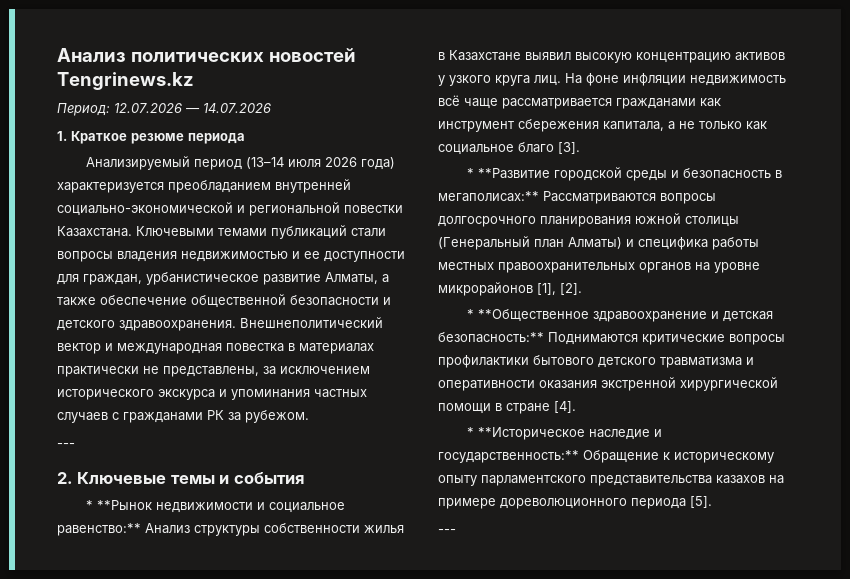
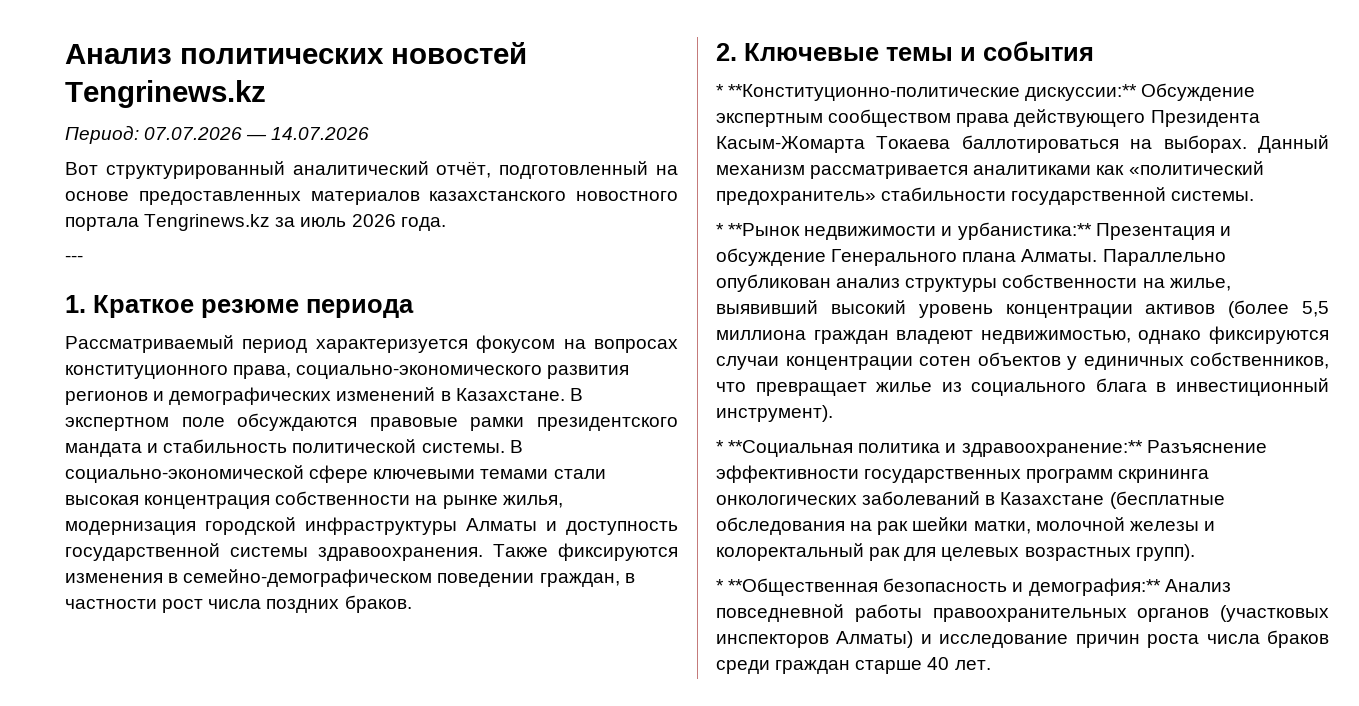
- Период: 12.07.2026 — 14.07.2026
+ Период: 07.07.2026 — 14.07.2026
+ Вот структурированный аналитический отчёт, подготовленный на основе предоставленных материалов казахстанского новостного портала Tengrinews.kz за июль 2026 года.
+ ---
  1. Краткое резюме периода
- Анализируемый период (13–14 июля 2026 года) характеризуется преобладанием внутренней социально-экономической и региональной повестки Казахстана. Ключевыми темами публикаций стали вопросы владения недвижимостью и ее доступности для граждан, урбанистическое развитие Алматы, а также обеспечение общественной безопасности и детского здравоохранения. Внешнеполитический вектор и международная повестка в материалах практически не представлены, за исключением исторического экскурса и упоминания частных случаев с гражданами РК за рубежом.
- ---
+ Рассматриваемый период характеризуется фокусом на вопросах конституционного права, социально-экономического развития регионов и демографических изменений в Казахстане. В экспертном поле обсуждаются правовые рамки президентского мандата и стабильность политической системы. В социально-экономической сфере ключевыми темами стали высокая концентрация собственности на рынке жилья, модернизация городской инфраструктуры Алматы и доступность государственной системы здравоохранения. Также фиксируются изменения в семейно-демографическом поведении граждан, в частности рост числа поздних браков.
- * **Рынок недвижимости и социальное равенство:** Анализ структуры собственности жилья в Казахстане выявил высокую концентрацию активов у узкого круга лиц. На фоне инфляции недвижимость всё чаще рассматривается гражданами как инструмент сбережения капитала, а не только как социальное благо [3].
- * **Развитие городской среды и безопасность в мегаполисах:** Рассматриваются вопросы долгосрочного планирования южной столицы (Генеральный план Алматы) и специфика работы местных правоохранительных органов на уровне микрорайонов [1], [2].
- * **Общественное здравоохранение и детская безопасность:** Поднимаются критические вопросы профилактики бытового детского травматизма и оперативности оказания экстренной хирургической помощи в стране [4].
- * **Историческое наследие и государственность:** Обращение к историческому опыту парламентского представительства казахов на примере дореволюционного периода [5].
- ---
+ * **Конституционно-политические дискуссии:** Обсуждение экспертным сообществом права действующего Президента Касым-Жомарта Токаева баллотироваться на выборах. Данный механизм рассматривается аналитиками как «политический предохранитель» стабильности государственной системы.
+ * **Рынок недвижимости и урбанистика:** Презентация и обсуждение Генерального плана Алматы. Параллельно опубликован анализ структуры собственности на жилье, выявивший высокий уровень концентрации активов (более 5,5 миллиона граждан владеют недвижимостью, однако фиксируются случаи концентрации сотен объектов у единичных собственников, что превращает жилье из социального блага в инвестиционный инструмент).
+ * **Социальная политика и здравоохранение:** Разъяснение эффективности государственных программ скрининга онкологических заболеваний в Казахстане (бесплатные обследования на рак шейки матки, молочной железы и колоректальный рак для целевых возрастных групп).
+ * **Общественная безопасность и демография:** Анализ повседневной работы правоохранительных органов (участковых инспекторов Алматы) и исследование причин роста числа браков среди граждан старше 40 лет.

